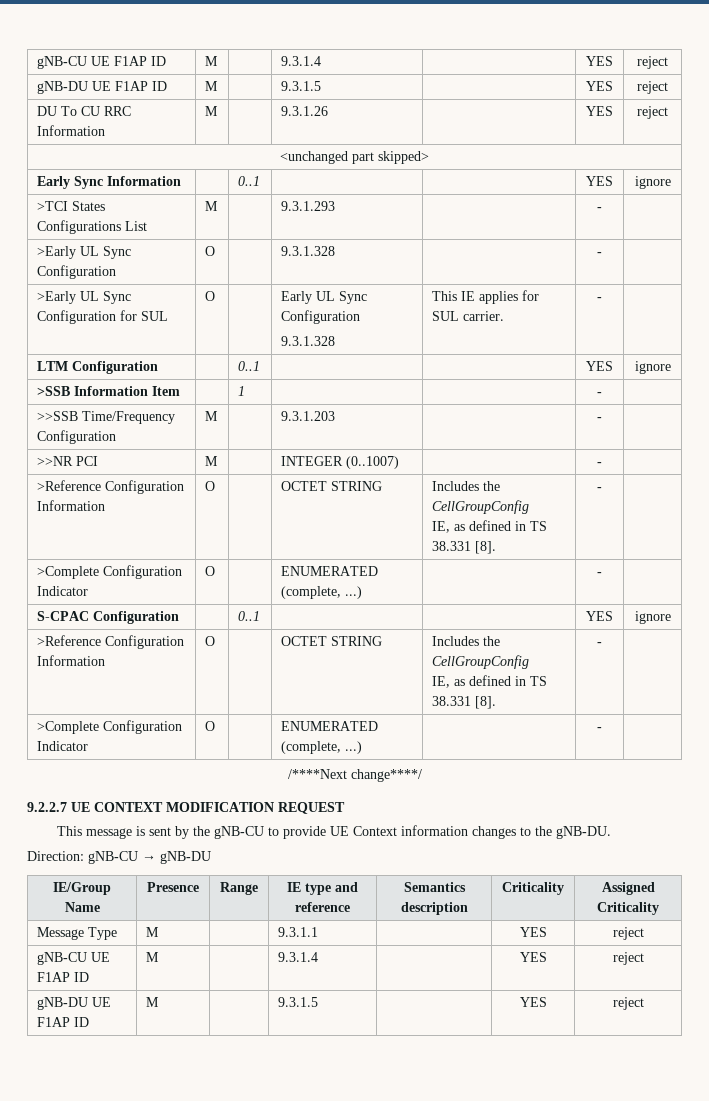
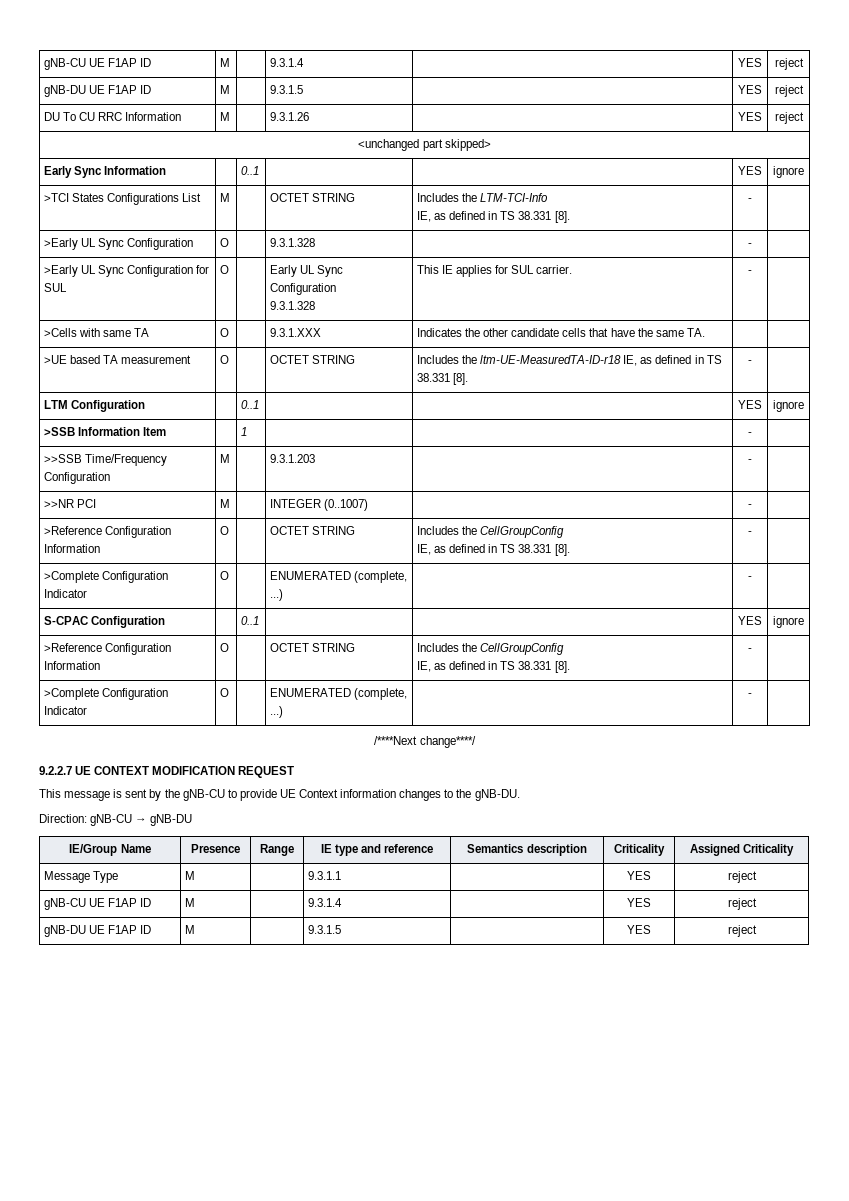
- >TCI States Configurations List | M | | 9.3.1.293 | | - |
+ >TCI States Configurations List | M | | OCTET STRING | Includes the LTM-TCI-Info
+ IE, as defined in TS 38.331 [8]. | - |
+ >Cells with same TA | O | | 9.3.1.XXX | Indicates the other candidate cells that have the same TA. | |
+ >UE based TA measurement | O | | OCTET STRING | Includes the ltm-UE-MeasuredTA-ID-r18 IE, as defined in TS 38.331 [8]. | - |

